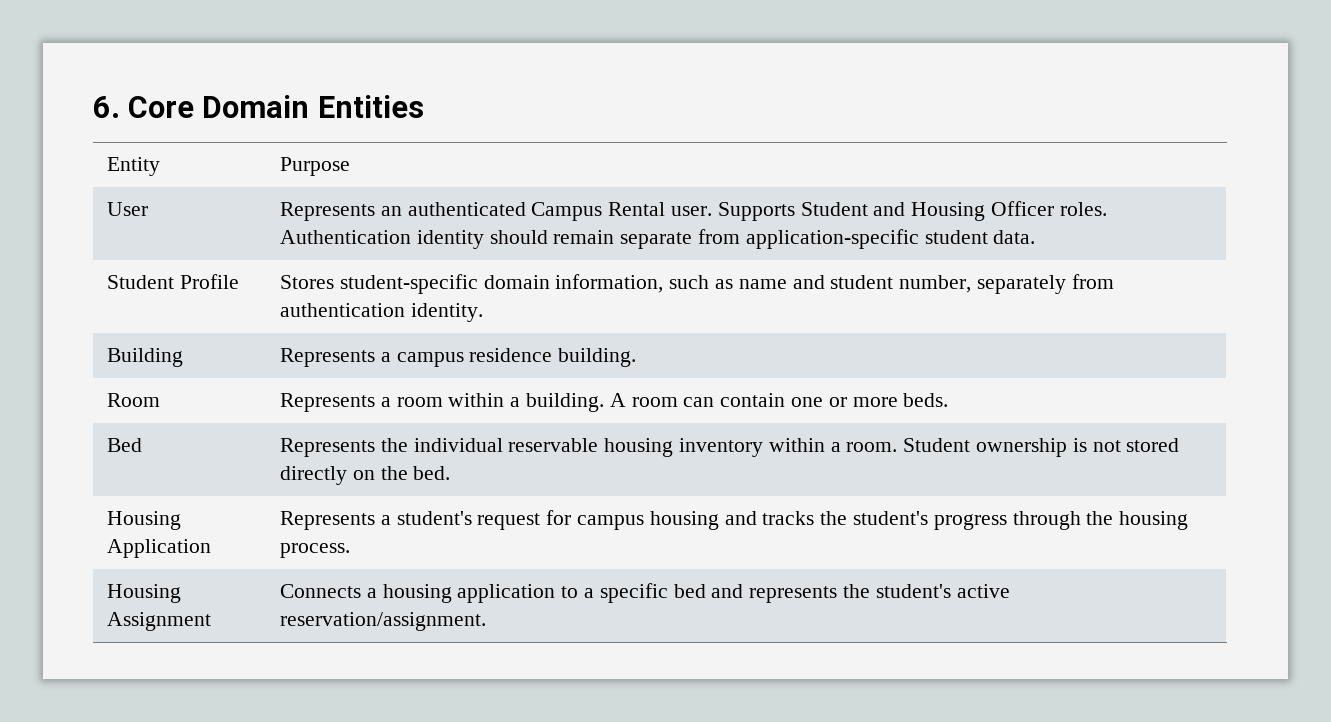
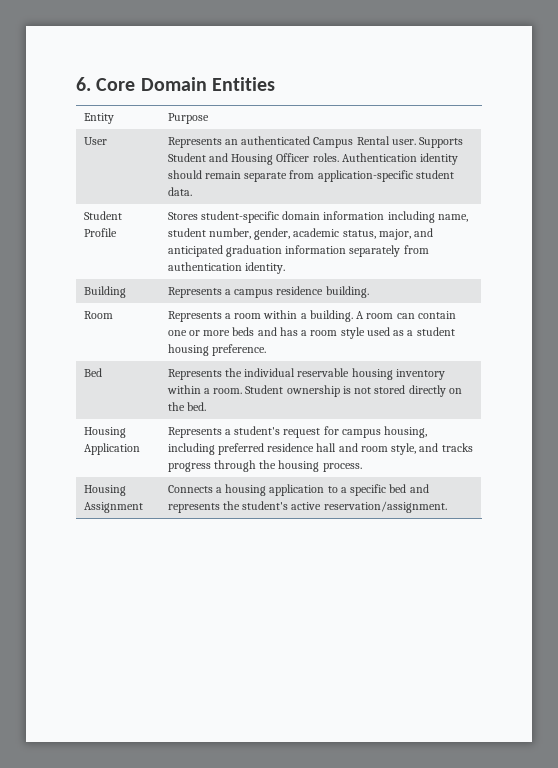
- Student Profile | Stores student-specific domain information, such as name and student number, separately from authentication identity.
+ Student Profile | Stores student-specific domain information including name, student number, gender, academic status, major, and anticipated graduation information separately from authentication identity.
- Room | Represents a room within a building. A room can contain one or more beds.
+ Room | Represents a room within a building. A room can contain one or more beds and has a room style used as a student housing preference.
- Housing Application | Represents a student's request for campus housing and tracks the student's progress through the housing process.
+ Housing Application | Represents a student's request for campus housing, including preferred residence hall and room style, and tracks progress through the housing process.

